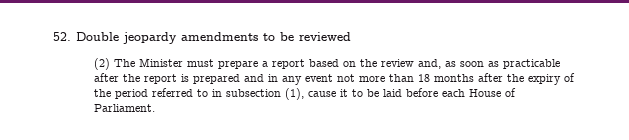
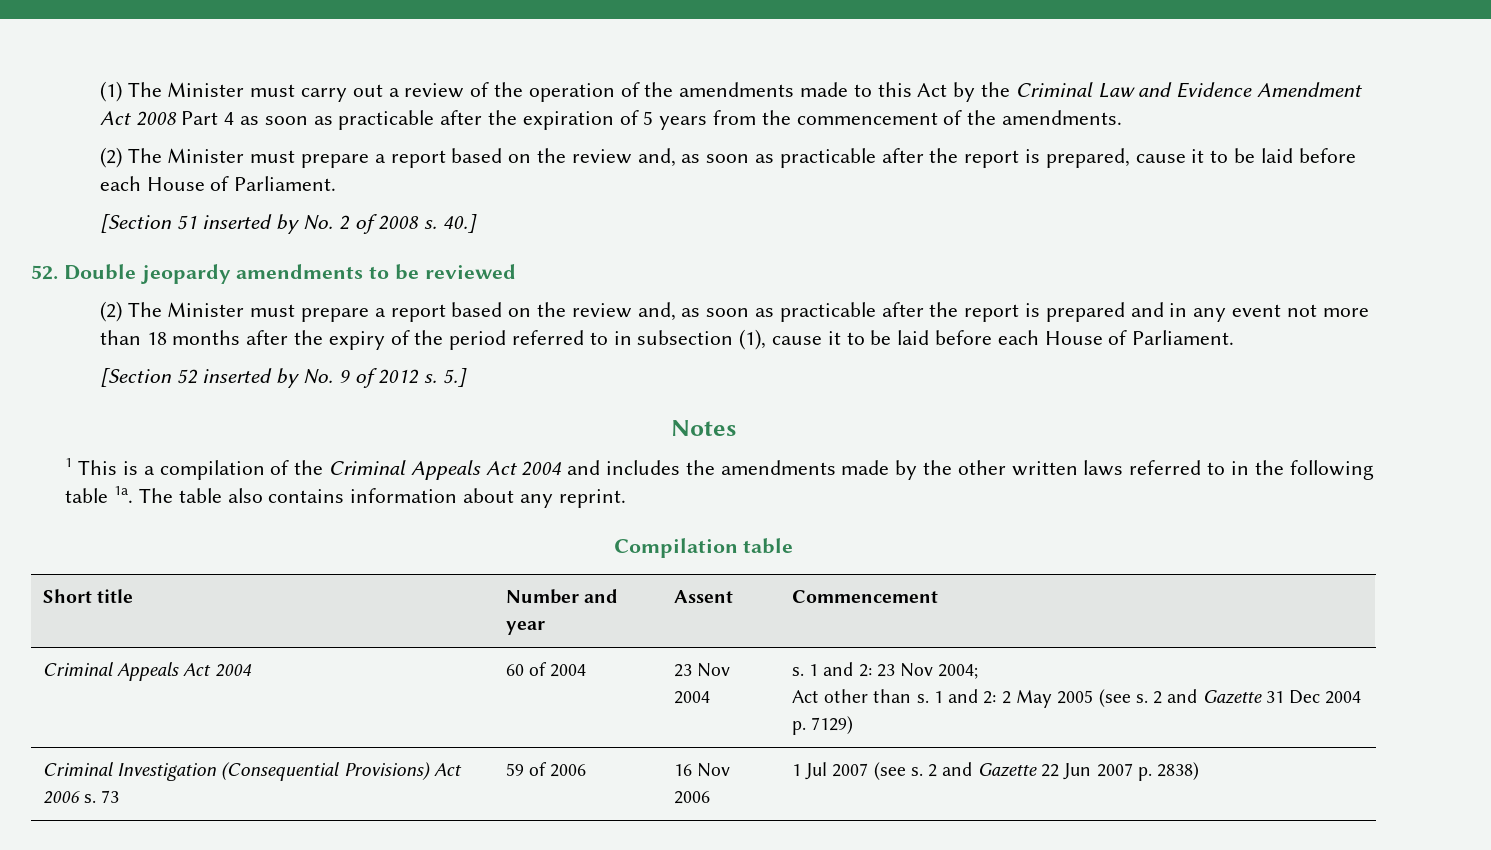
+ (1) The Minister must carry out a review of the operation of the amendments made to this Act by the Criminal Law and Evidence Amendment Act 2008 Part 4 as soon as practicable after the expiration of 5 years from the commencement of the amendments.
+ (2) The Minister must prepare a report based on the review and, as soon as practicable after the report is prepared, cause it to be laid before each House of Parliament.
+ [Section 51 inserted by No. 2 of 2008 s. 40.]
+ [Section 52 inserted by No. 9 of 2012 s. 5.]
+ Notes
+ 1 This is a compilation of the Criminal Appeals Act 2004 and includes the amendments made by the other written laws referred to in the following table 1a. The table also contains information about any reprint.
+ Compilation table
+ Short title | Number and year | Assent | Commencement
+ Criminal Appeals Act 2004 | 60 of 2004 | 23 Nov 2004 | s. 1 and 2: 23 Nov 2004;
+ Act other than s. 1 and 2: 2 May 2005 (see s. 2 and Gazette 31 Dec 2004 p. 7129)
+ Criminal Investigation (Consequential Provisions) Act 2006 s. 73 | 59 of 2006 | 16 Nov 2006 | 1 Jul 2007 (see s. 2 and Gazette 22 Jun 2007 p. 2838)

